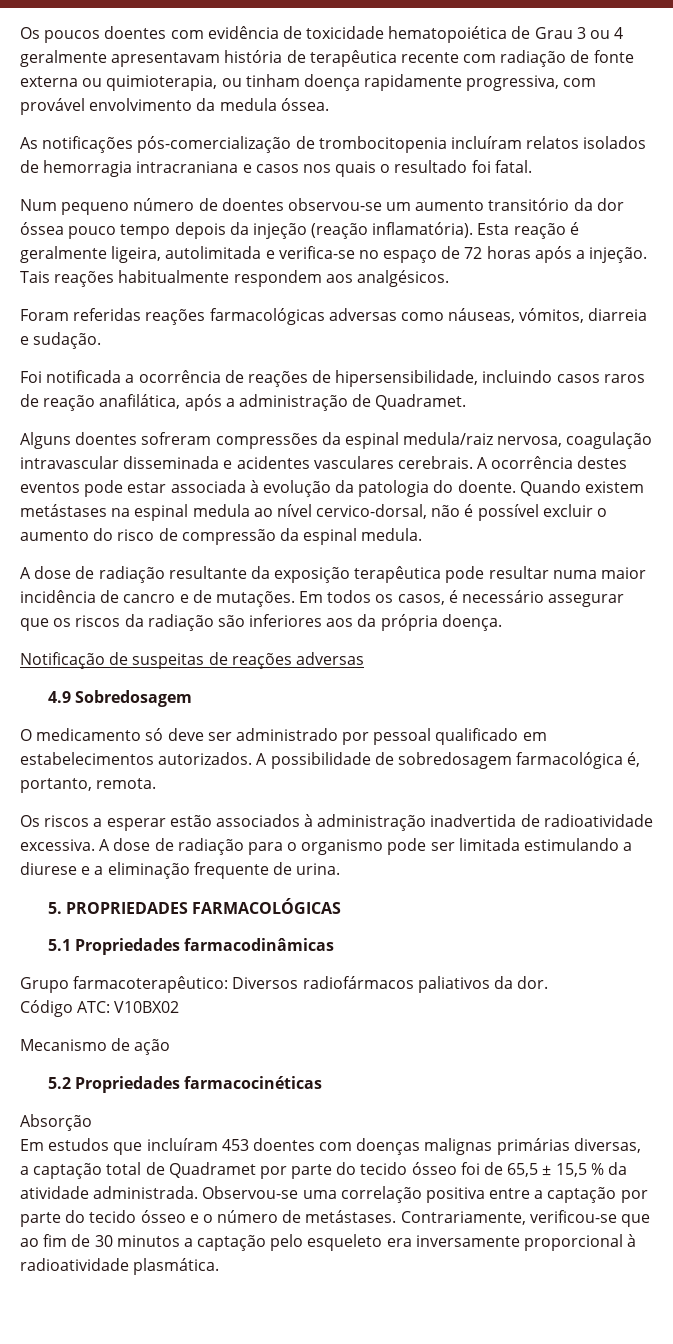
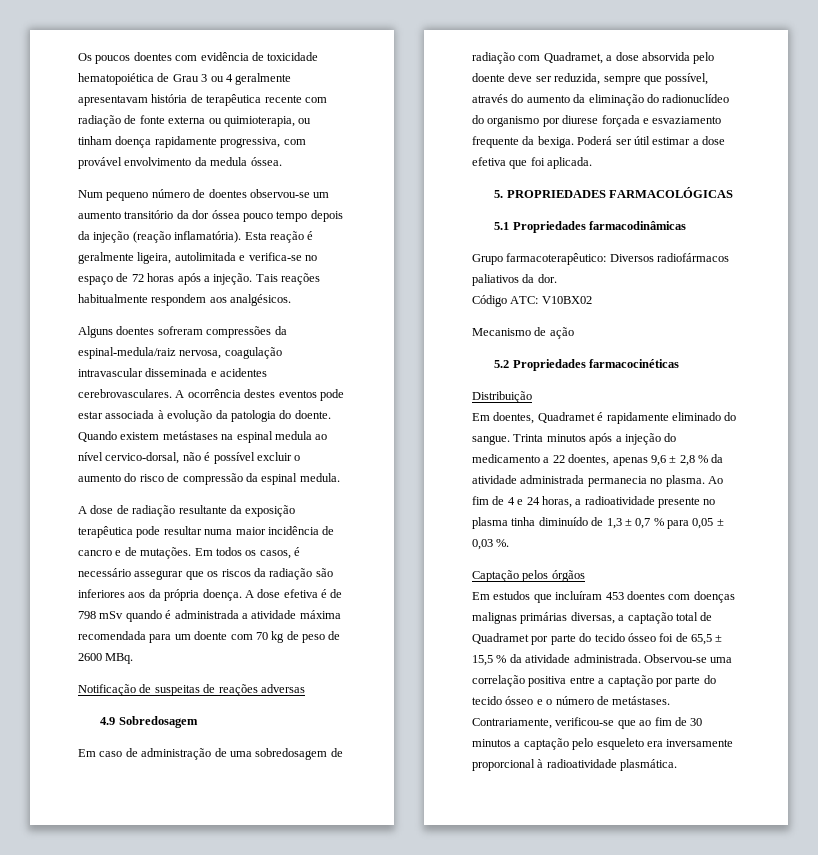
- As notificações pós-comercialização de trombocitopenia incluíram relatos isolados de hemorragia intracraniana e casos nos quais o resultado foi fatal.
- Foram referidas reações farmacológicas adversas como náuseas, vómitos, diarreia e sudação.
- Foi notificada a ocorrência de reações de hipersensibilidade, incluindo casos raros de reação anafilática, após a administração de Quadramet.
- Alguns doentes sofreram compressões da espinal medula/raiz nervosa, coagulação intravascular disseminada e acidentes vasculares cerebrais.
+ Alguns doentes sofreram compressões da espinal-medula/raiz nervosa, coagulação intravascular disseminada e acidentes cerebrovasculares.
+ A dose efetiva é de 798 mSv quando é administrada a atividade máxima recomendada para um doente com 70 kg de peso de 2600 MBq.
- O medicamento só deve ser administrado por pessoal qualificado em estabelecimentos autorizados. A possibilidade de sobredosagem farmacológica é, portanto, remota.
- Os riscos a esperar estão associados à administração inadvertida de radioatividade excessiva. A dose de radiação para o organismo pode ser limitada estimulando a diurese e a eliminação frequente de urina.
+ Em caso de administração de uma sobredosagem de radiação com Quadramet, a dose absorvida pelo doente deve ser reduzida, sempre que possível, através do aumento da eliminação do radionuclídeo do organismo por diurese forçada e esvaziamento frequente da bexiga. Poderá ser útil estimar a dose efetiva que foi aplicada.
- Absorção
+ Distribuição
+ Em doentes, Quadramet é rapidamente eliminado do sangue. Trinta minutos após a injeção do medicamento a 22 doentes, apenas 9,6 ± 2,8 % da atividade administrada permanecia no plasma. Ao fim de 4 e 24 horas, a radioatividade presente no plasma tinha diminuído de 1,3 ± 0,7 % para 0,05 ± 0,03 %.
+ Captação pelos órgãos

